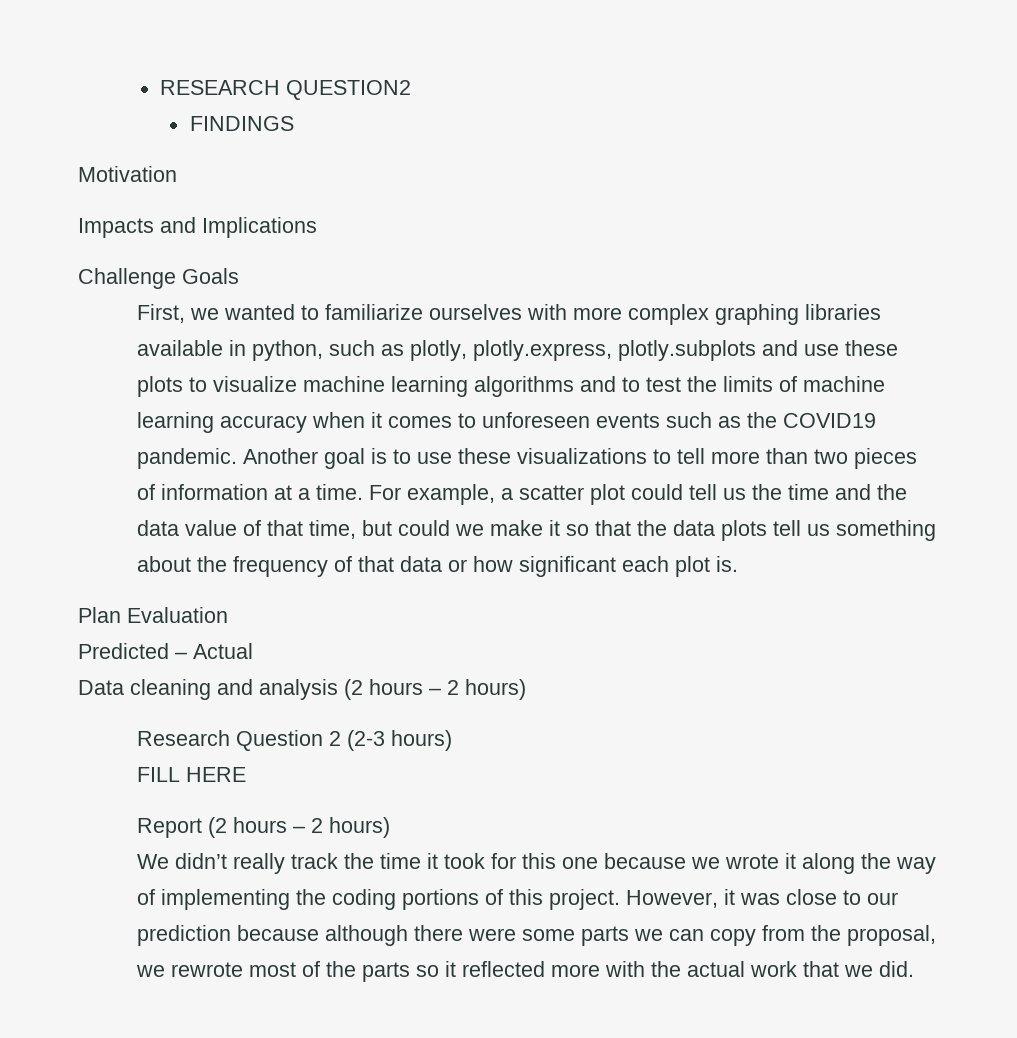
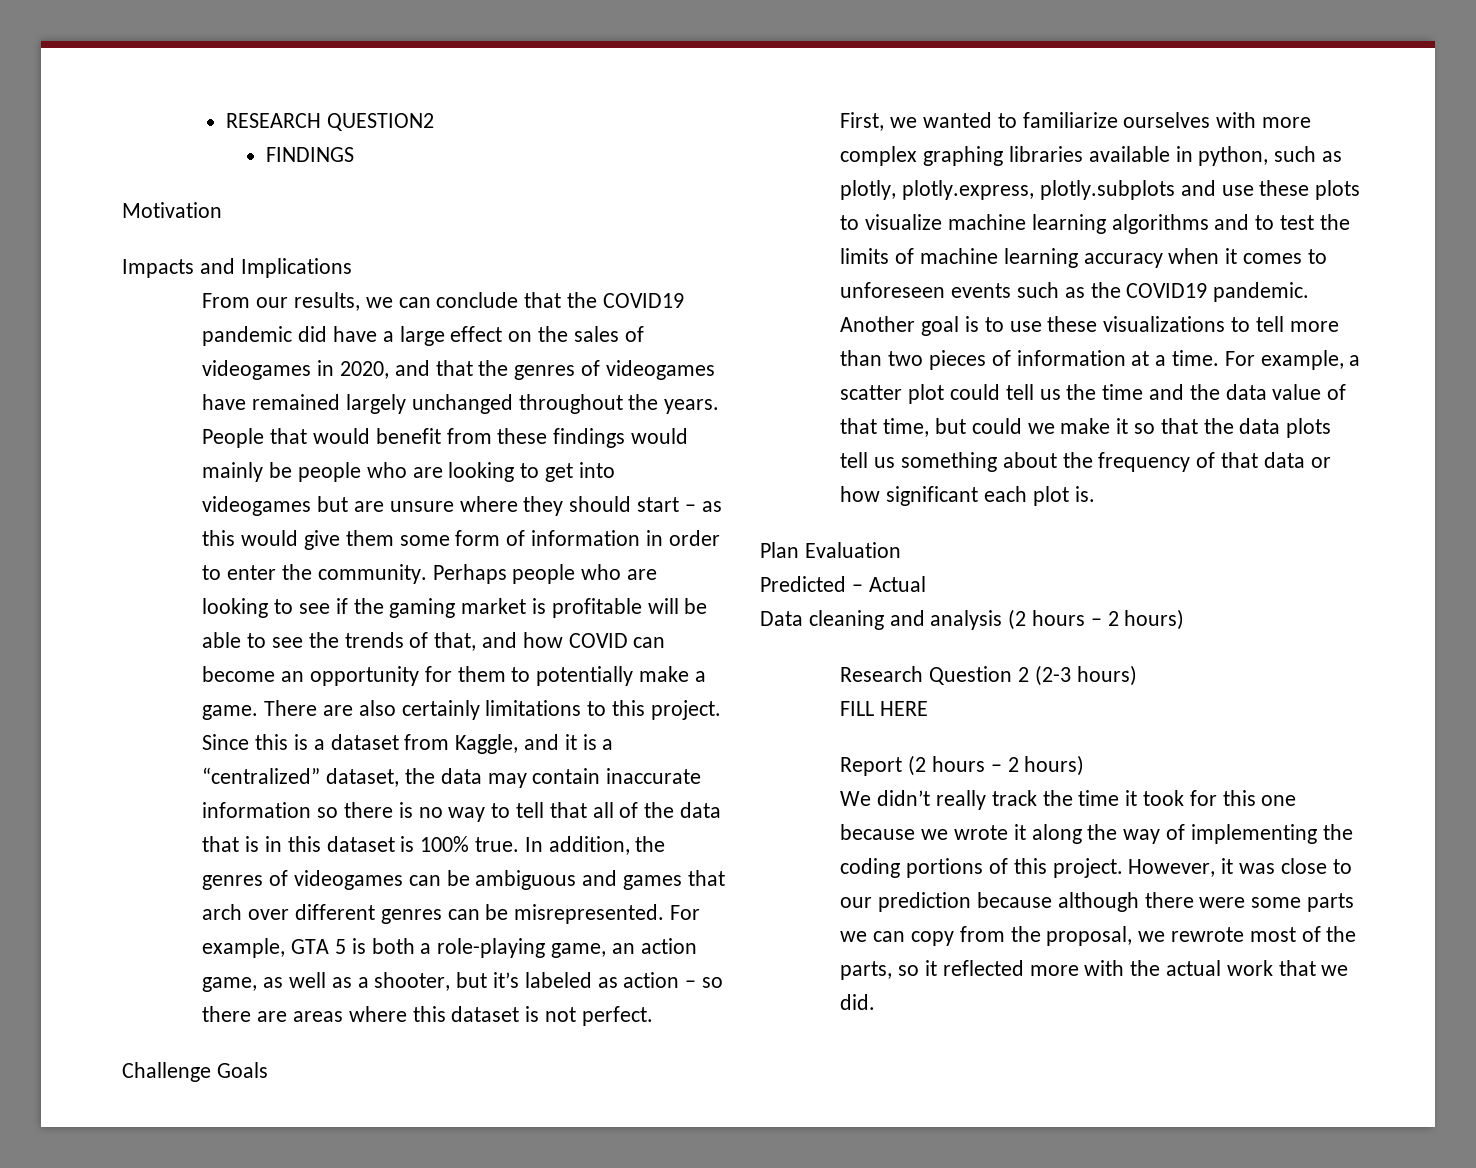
+ From our results, we can conclude that the COVID19 pandemic did have a large effect on the sales of videogames in 2020, and that the genres of videogames have remained largely unchanged throughout the years. People that would benefit from these findings would mainly be people who are looking to get into videogames but are unsure where they should start – as this would give them some form of information in order to enter the community. Perhaps people who are looking to see if the gaming market is profitable will be able to see the trends of that, and how COVID can become an opportunity for them to potentially make a game. There are also certainly limitations to this project. Since this is a dataset from Kaggle, and it is a “centralized” dataset, the data may contain inaccurate information so there is no way to tell that all of the data that is in this dataset is 100% true. In addition, the genres of videogames can be ambiguous and games that arch over different genres can be misrepresented. For example, GTA 5 is both a role-playing game, an action game, as well as a shooter, but it’s labeled as action – so there are areas where this dataset is not perfect.
- However, it was close to our prediction because although there were some parts we can copy from the proposal, we rewrote most of the parts so it reflected more with the actual work that we did.
+ However, it was close to our prediction because although there were some parts we can copy from the proposal, we rewrote most of the parts, so it reflected more with the actual work that we did.

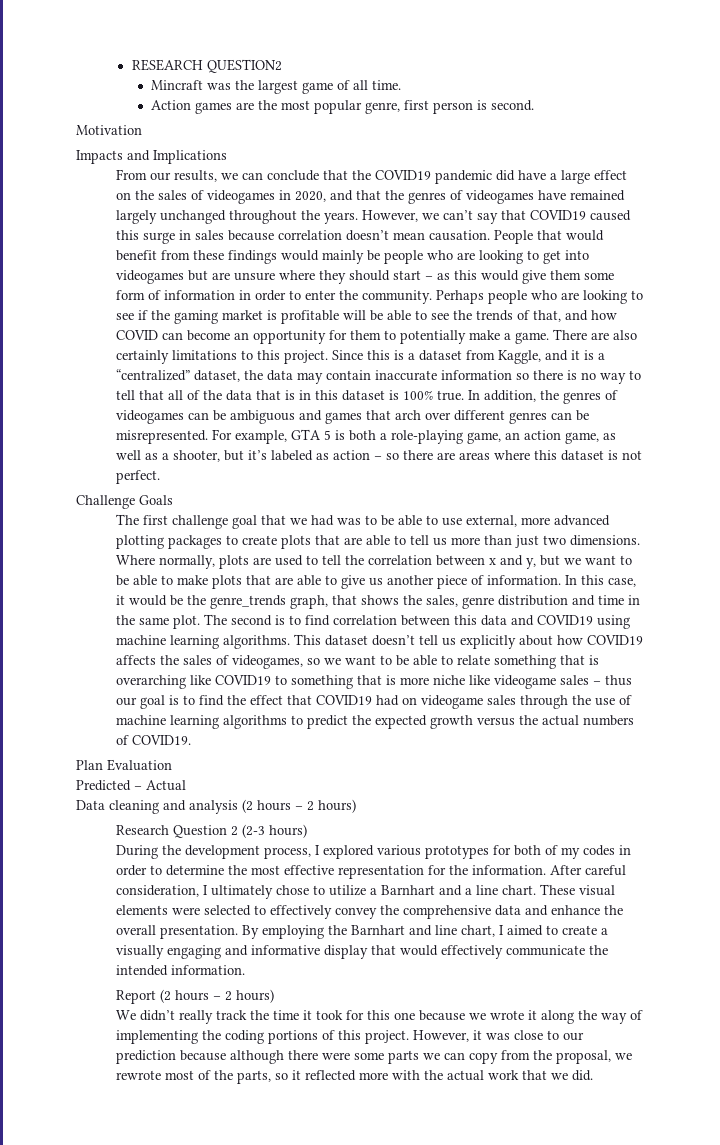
- FINDINGS
+ Mincraft was the largest game of all time.
+ Action games are the most popular genre, first person is second.
+ However, we can’t say that COVID19 caused this surge in sales because correlation doesn’t mean causation.
- First, we wanted to familiarize ourselves with more complex graphing libraries available in python, such as plotly, plotly.express, plotly.subplots and use these plots to visualize machine learning algorithms and to test the limits of machine learning accuracy when it comes to unforeseen events such as the COVID19 pandemic. Another goal is to use these visualizations to tell more than two pieces of information at a time. For example, a scatter plot could tell us the time and the data value of that time, but could we make it so that the data plots tell us something about the frequency of that data or how significant each plot is.
+ The first challenge goal that we had was to be able to use external, more advanced plotting packages to create plots that are able to tell us more than just two dimensions. Where normally, plots are used to tell the correlation between x and y, but we want to be able to make plots that are able to give us another piece of information. In this case, it would be the genre_trends graph, that shows the sales, genre distribution and time in the same plot. The second is to find correlation between this data and COVID19 using machine learning algorithms. This dataset doesn’t tell us explicitly about how COVID19 affects the sales of videogames, so we want to be able to relate something that is overarching like COVID19 to something that is more niche like videogame sales – thus our goal is to find the effect that COVID19 had on videogame sales through the use of machine learning algorithms to predict the expected growth versus the actual numbers of COVID19.
- FILL HERE
+ During the development process, I explored various prototypes for both of my codes in order to determine the most effective representation for the information. After careful consideration, I ultimately chose to utilize a Barnhart and a line chart. These visual elements were selected to effectively convey the comprehensive data and enhance the overall presentation. By employing the Barnhart and line chart, I aimed to create a visually engaging and informative display that would effectively communicate the intended information.

